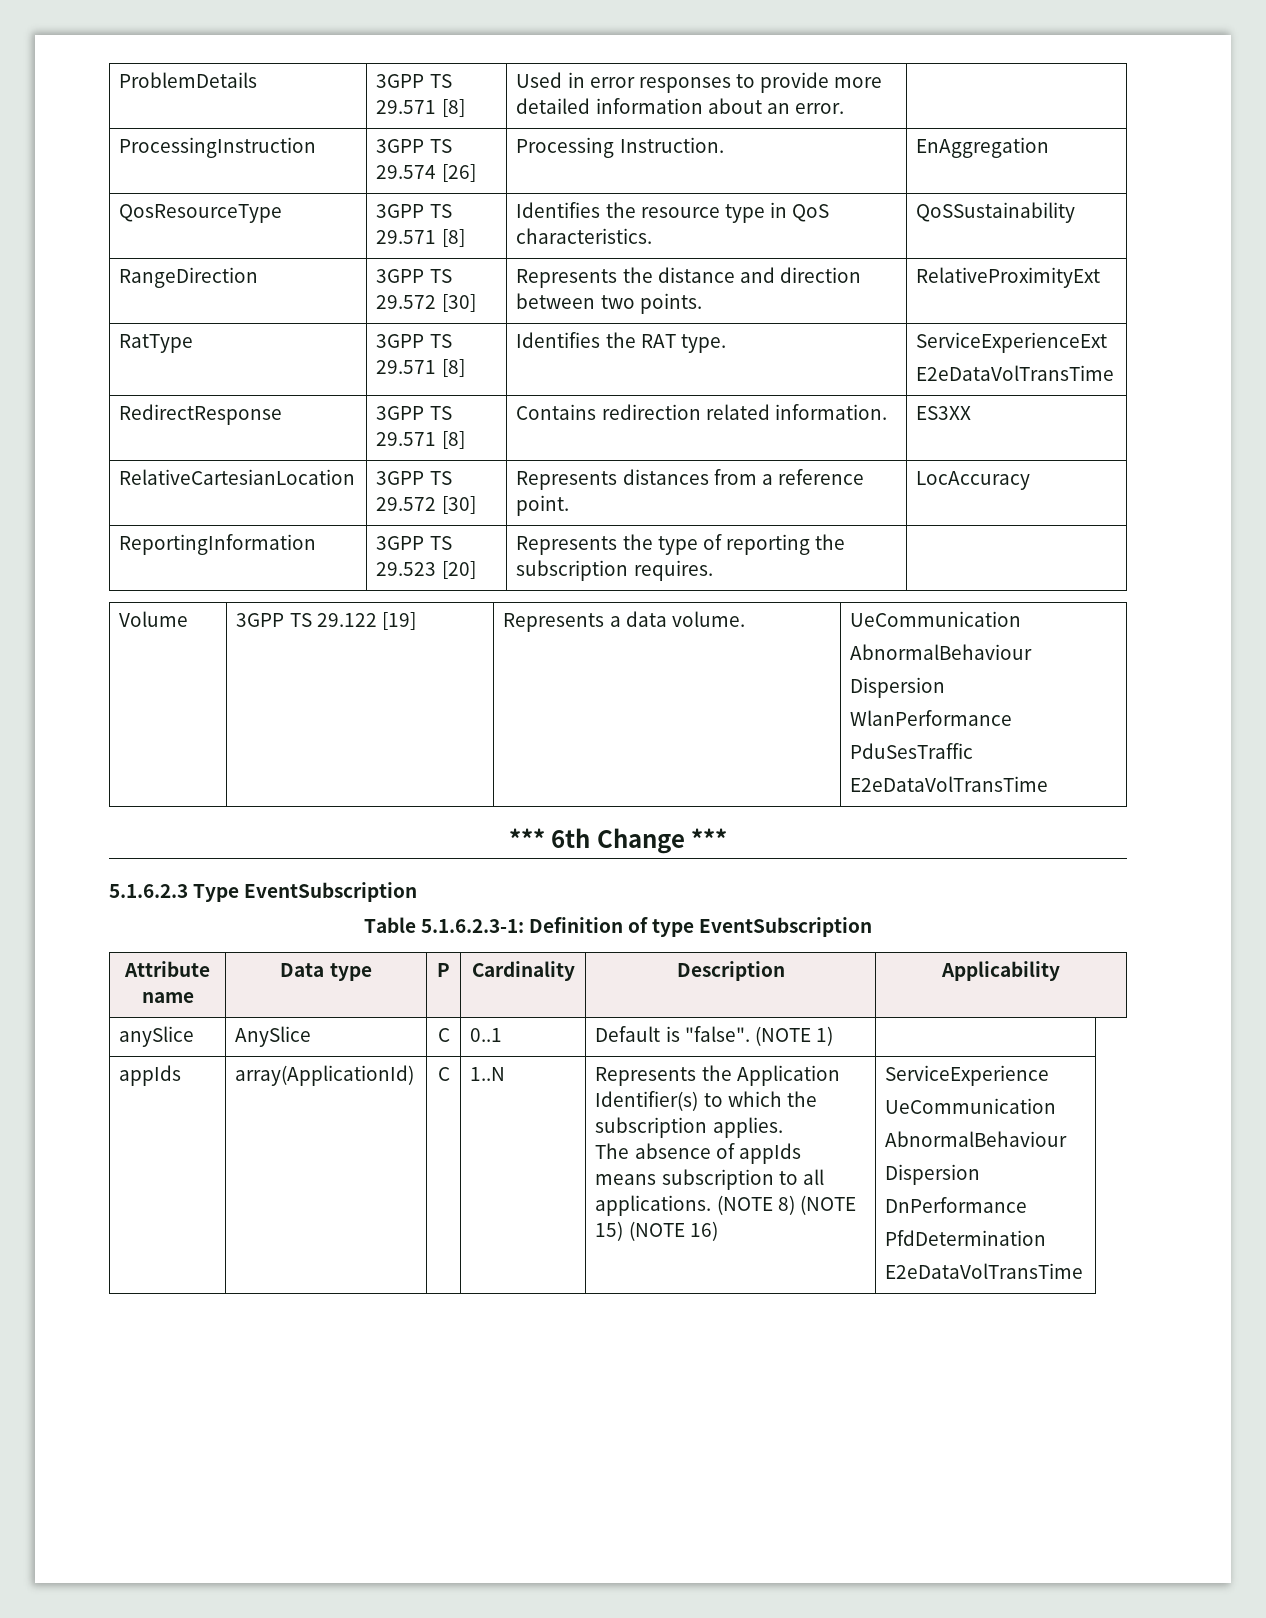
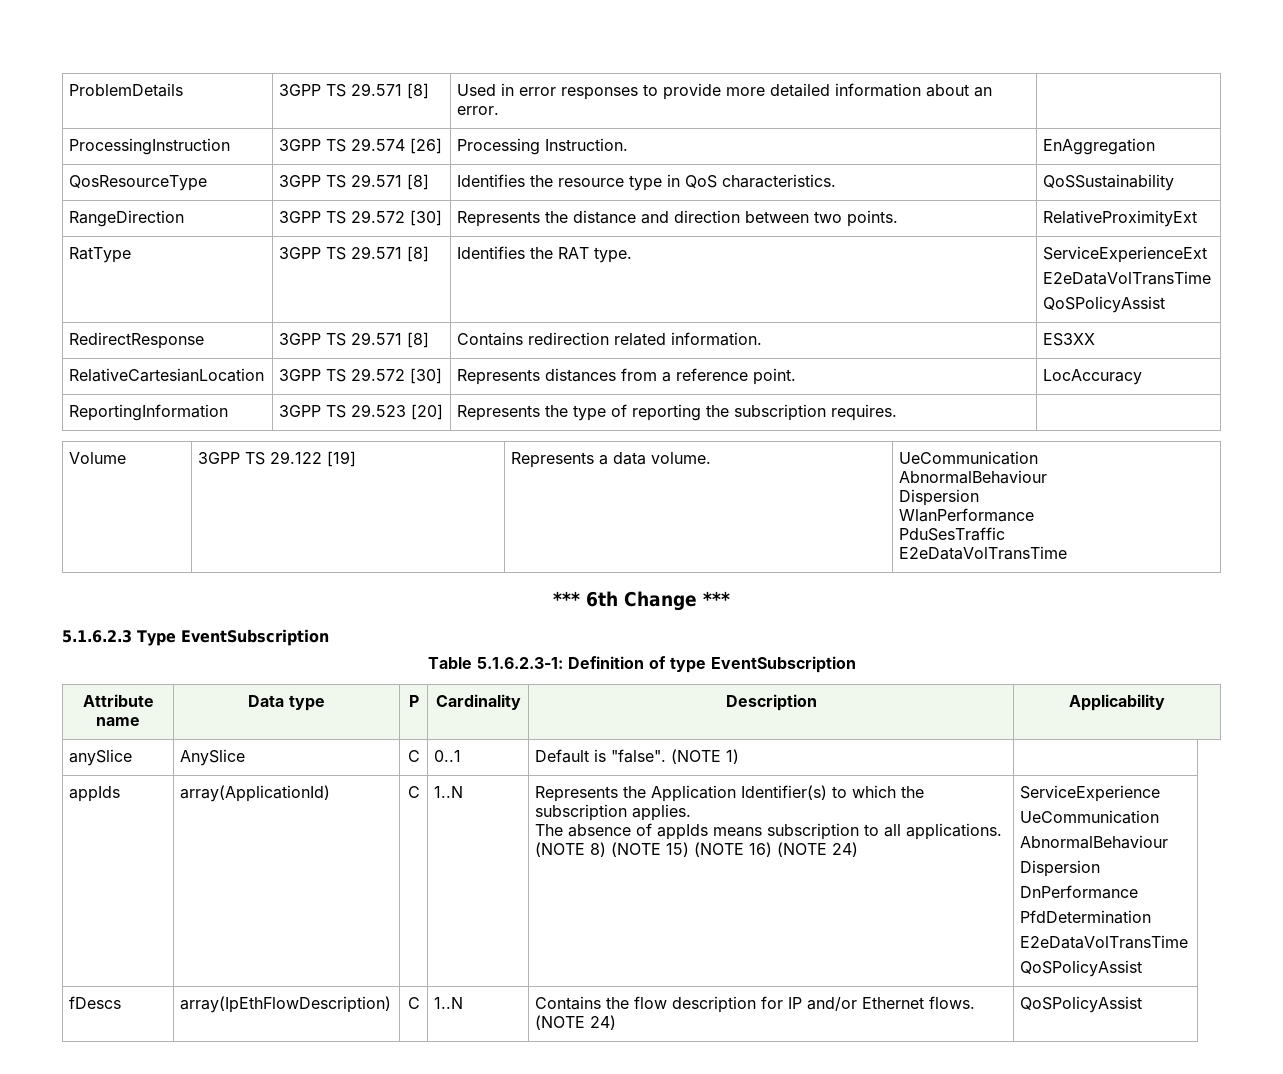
  RatType | 3GPP TS 29.571 [8] | Identifies the RAT type. | ServiceExperienceExt
  E2eDataVolTransTime
+ QoSPolicyAssist
  appIds | array(ApplicationId) | C | 1..N | Represents the Application Identifier(s) to which the subscription applies.
- The absence of appIds means subscription to all applications. (NOTE 8) (NOTE 15) (NOTE 16) | ServiceExperience
+ The absence of appIds means subscription to all applications. (NOTE 8) (NOTE 15) (NOTE 16) (NOTE 24) | ServiceExperience
  UeCommunication
  AbnormalBehaviour
  Dispersion
  DnPerformance
  PfdDetermination
  E2eDataVolTransTime
+ QoSPolicyAssist
+ fDescs | array(IpEthFlowDescription) | C | 1..N | Contains the flow description for IP and/or Ethernet flows. (NOTE 24) | QoSPolicyAssist

